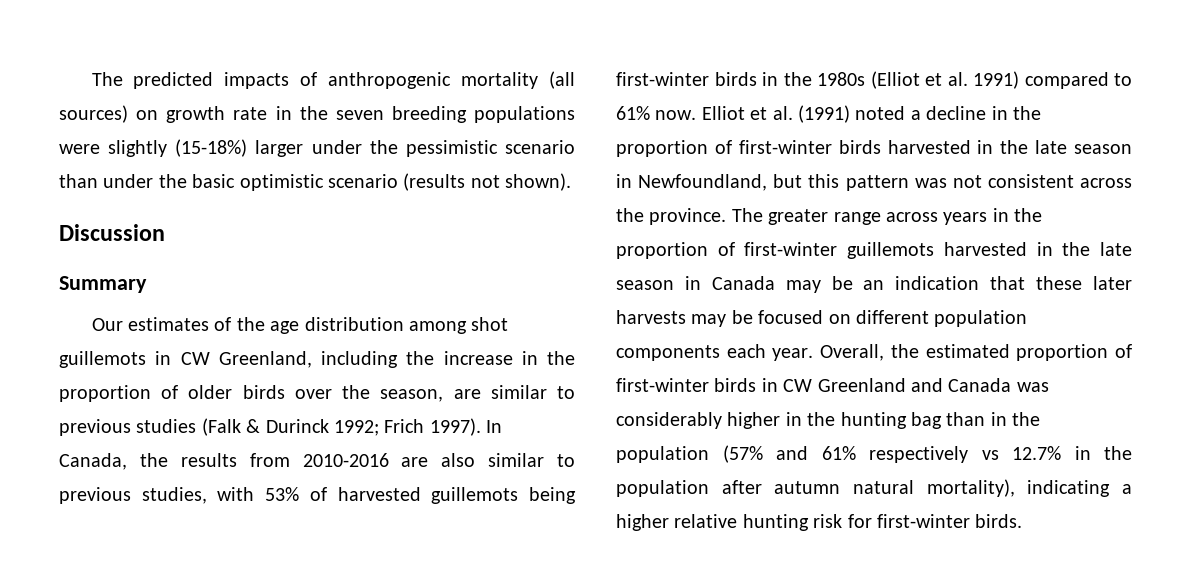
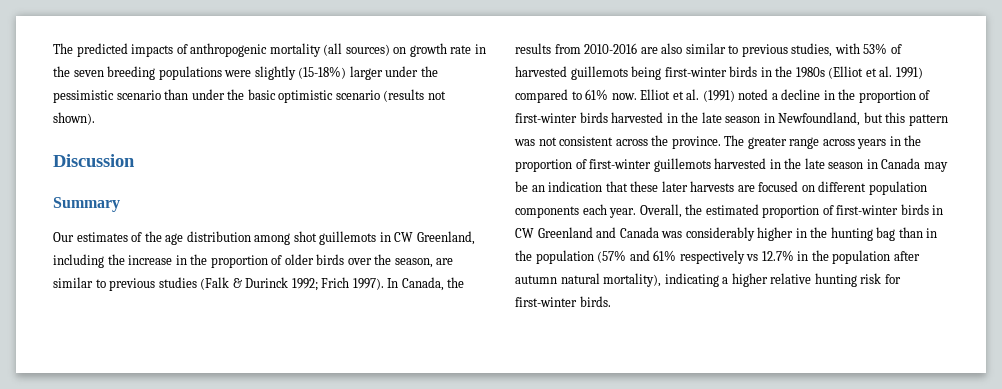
- The greater range across years in the proportion of first-winter guillemots harvested in the late season in Canada may be an indication that these later harvests may be focused on different population components each year.
+ The greater range across years in the proportion of first-winter guillemots harvested in the late season in Canada may be an indication that these later harvests are focused on different population components each year.

